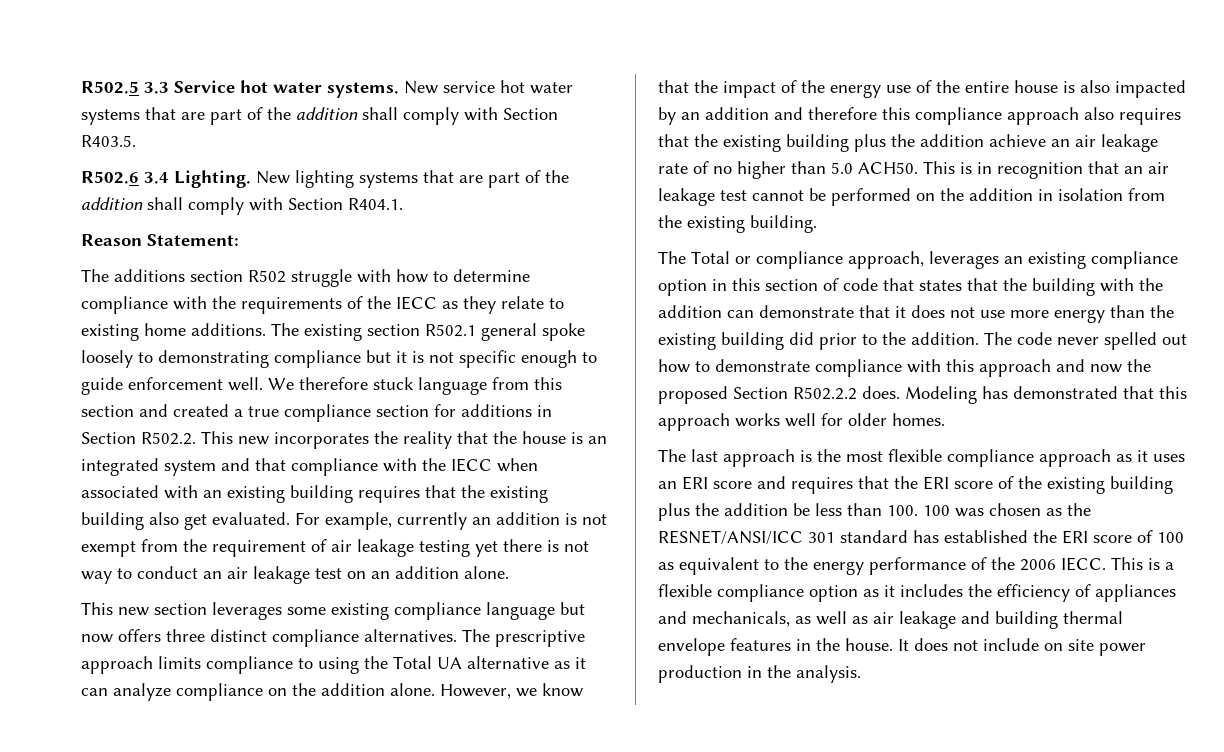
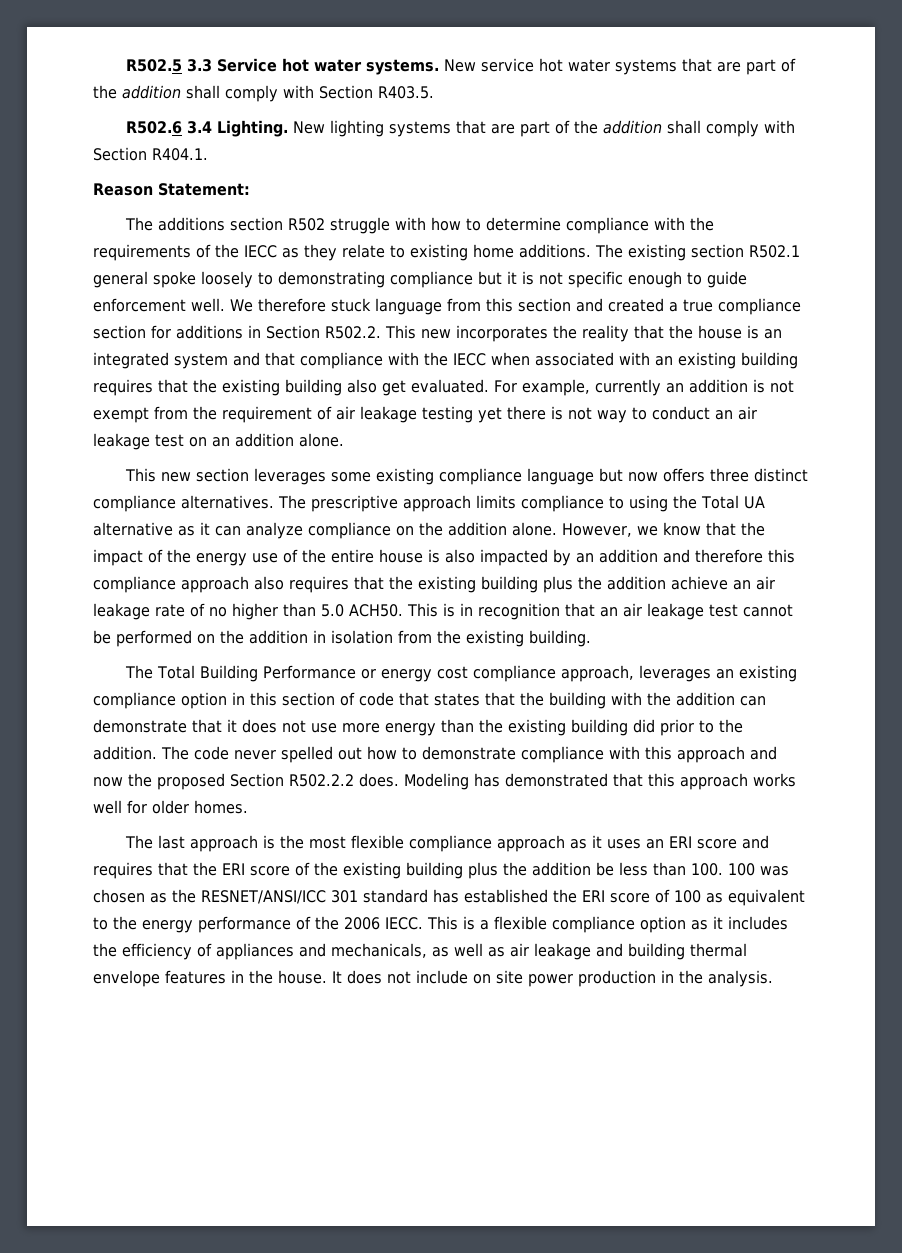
- The Total or compliance approach, leverages an existing compliance option in this section of code that states that the building with the addition can demonstrate that it does not use more energy than the existing building did prior to the addition.
+ The Total Building Performance or energy cost compliance approach, leverages an existing compliance option in this section of code that states that the building with the addition can demonstrate that it does not use more energy than the existing building did prior to the addition.

